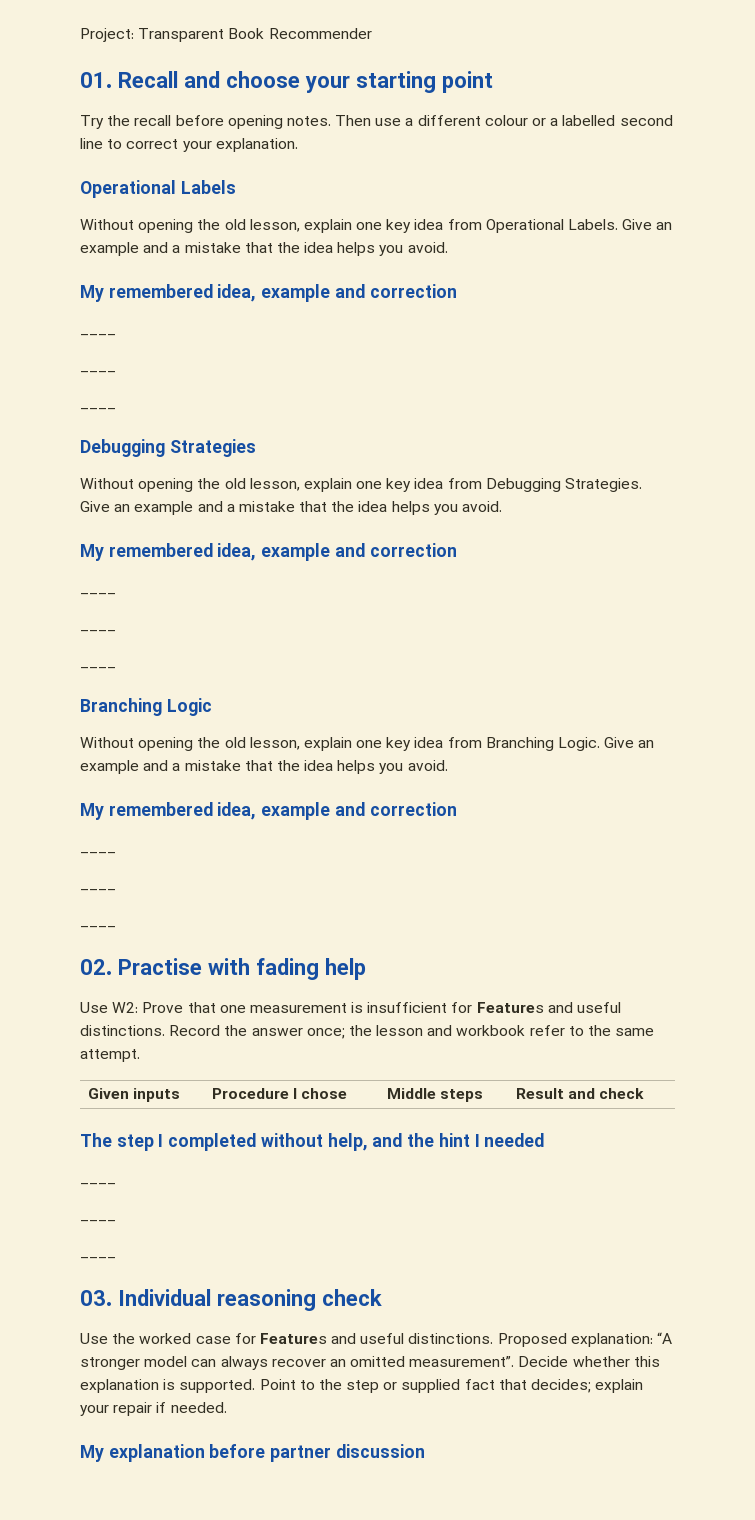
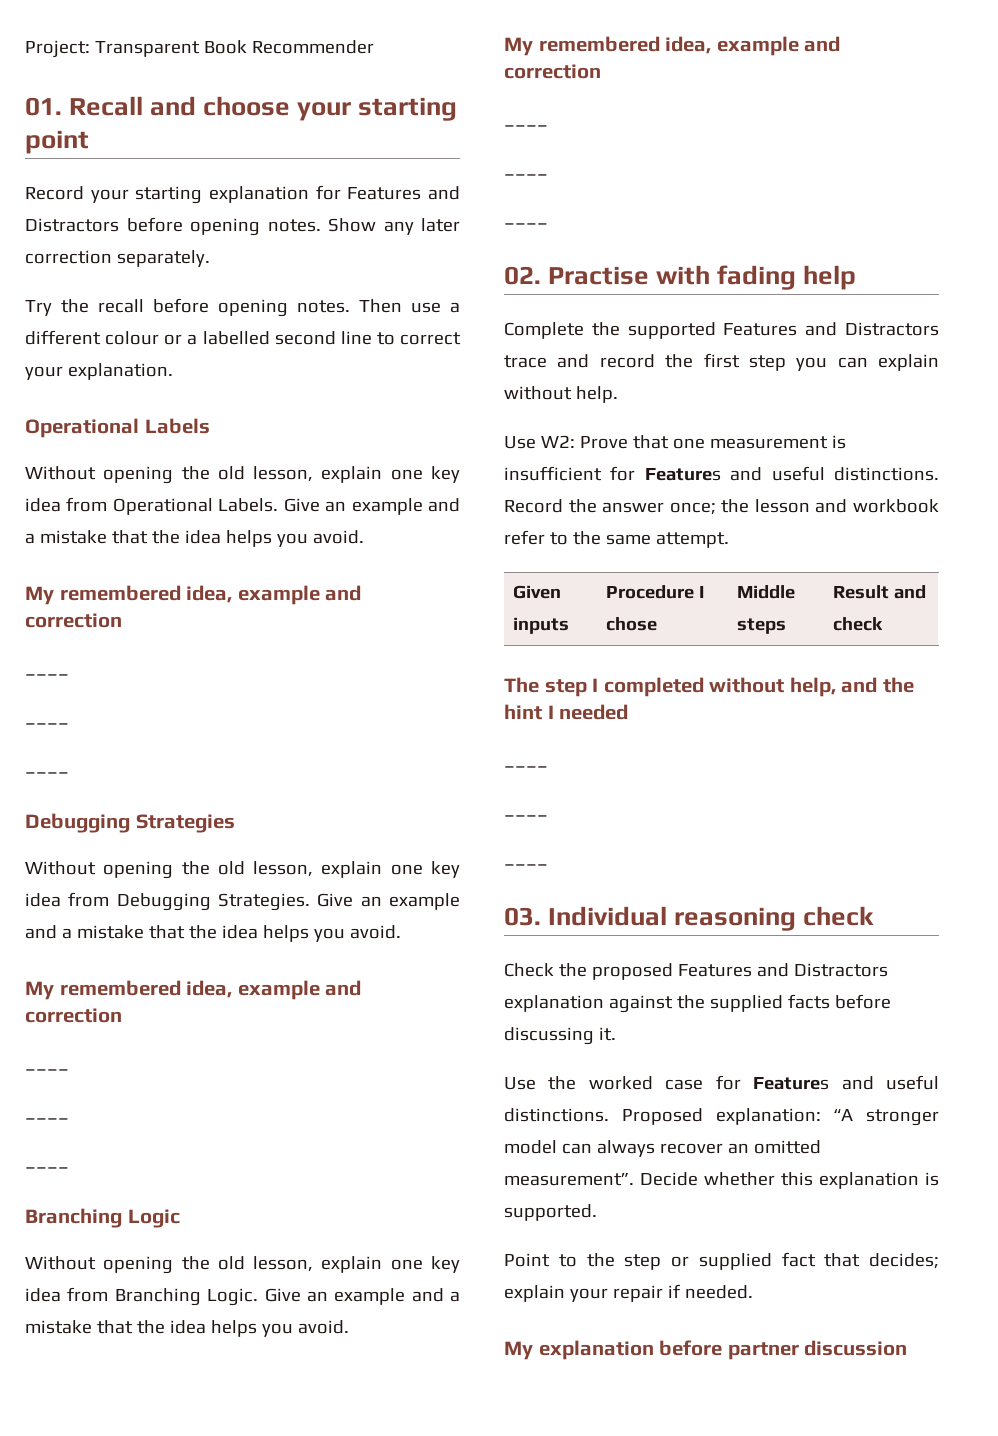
+ Record your starting explanation for Features and Distractors before opening notes. Show any later correction separately.
+ Complete the supported Features and Distractors trace and record the first step you can explain without help.
+ Check the proposed Features and Distractors explanation against the supplied facts before discussing it.
- Decide whether this explanation is supported. Point to the step or supplied fact that decides; explain your repair if needed.
+ Decide whether this explanation is supported.
+ Point to the step or supplied fact that decides; explain your repair if needed.

